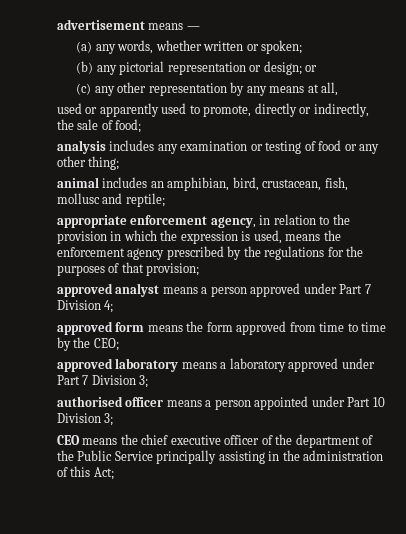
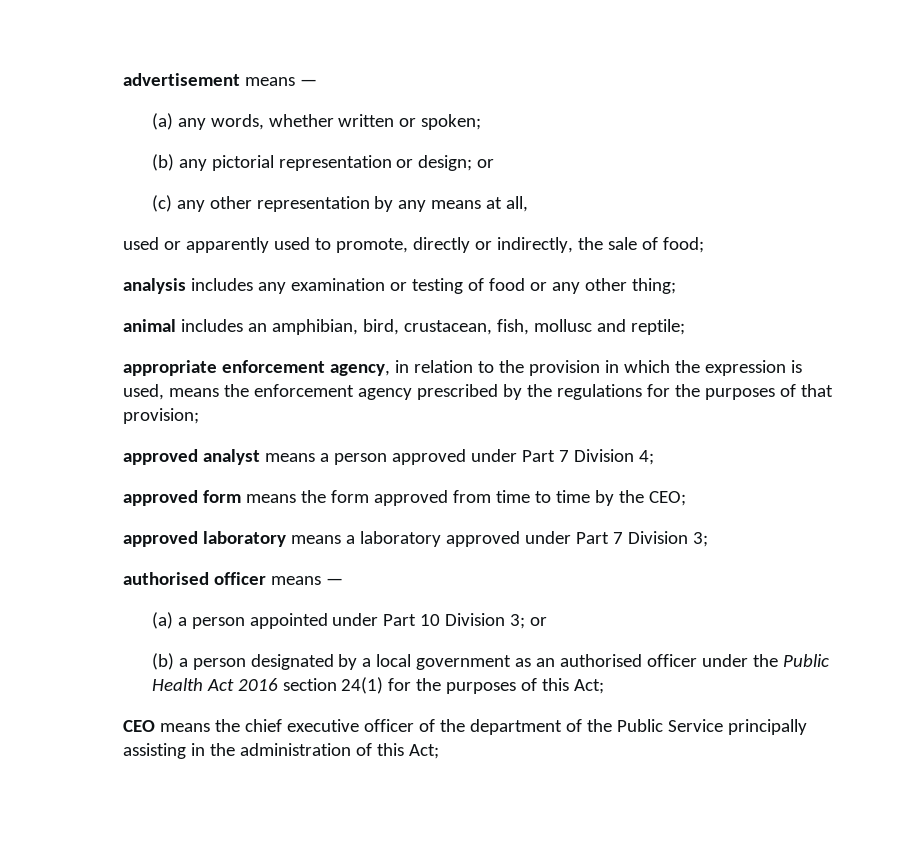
- authorised officer means a person appointed under Part 10 Division 3;
+ authorised officer means —
+ (a) a person appointed under Part 10 Division 3; or
+ (b) a person designated by a local government as an authorised officer under the Public Health Act 2016 section 24(1) for the purposes of this Act;

